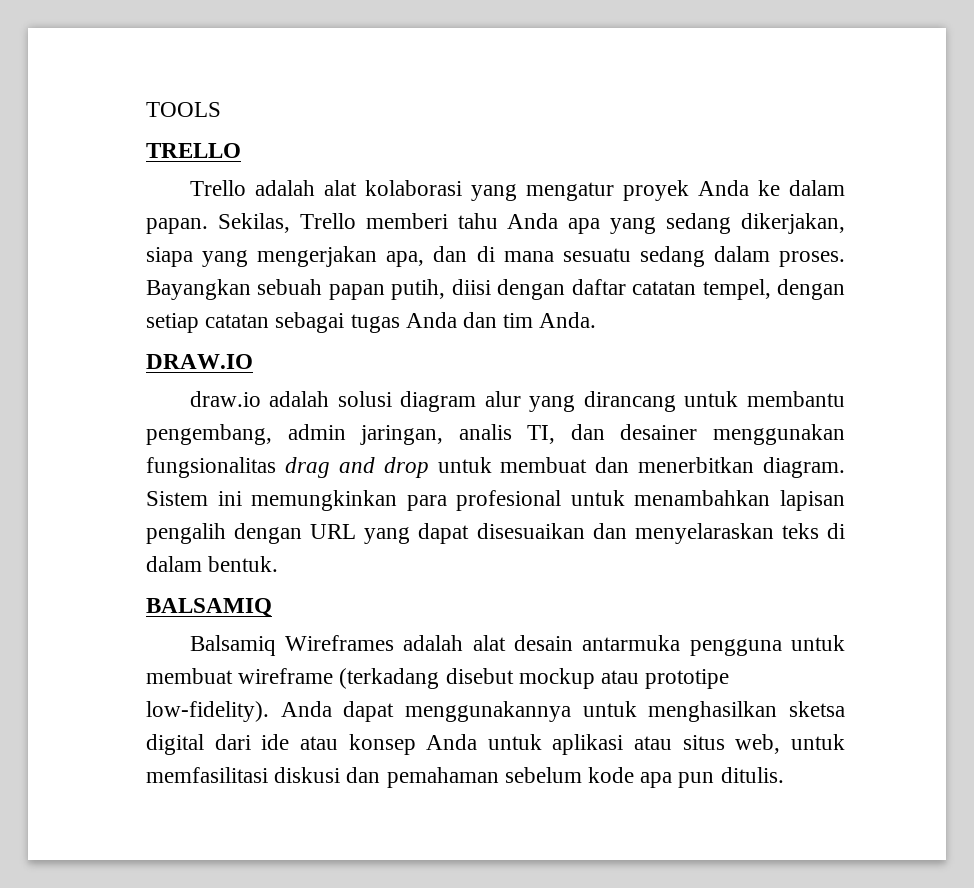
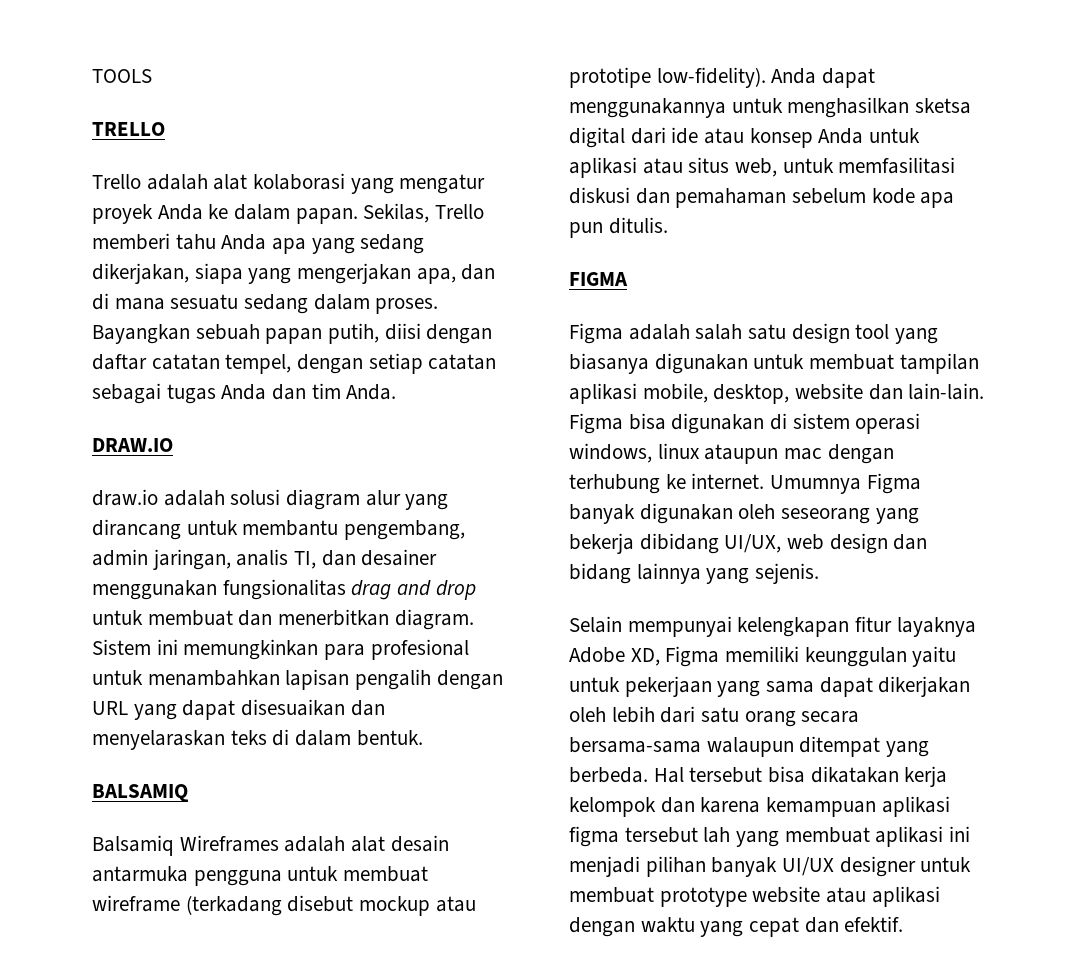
+ FIGMA
+ Figma adalah salah satu design tool yang biasanya digunakan untuk membuat tampilan aplikasi mobile, desktop, website dan lain-lain. Figma bisa digunakan di sistem operasi windows, linux ataupun mac dengan terhubung ke internet. Umumnya Figma banyak digunakan oleh seseorang yang bekerja dibidang UI/UX, web design dan bidang lainnya yang sejenis.
+ Selain mempunyai kelengkapan fitur layaknya Adobe XD, Figma memiliki keunggulan yaitu untuk pekerjaan yang sama dapat dikerjakan oleh lebih dari satu orang secara bersama-sama walaupun ditempat yang berbeda. Hal tersebut bisa dikatakan kerja kelompok dan karena kemampuan aplikasi figma tersebut lah yang membuat aplikasi ini menjadi pilihan banyak UI/UX designer untuk membuat prototype website atau aplikasi dengan waktu yang cepat dan efektif.

